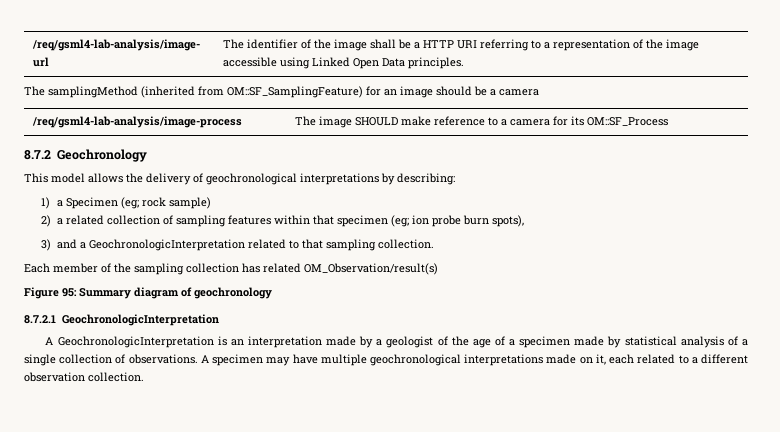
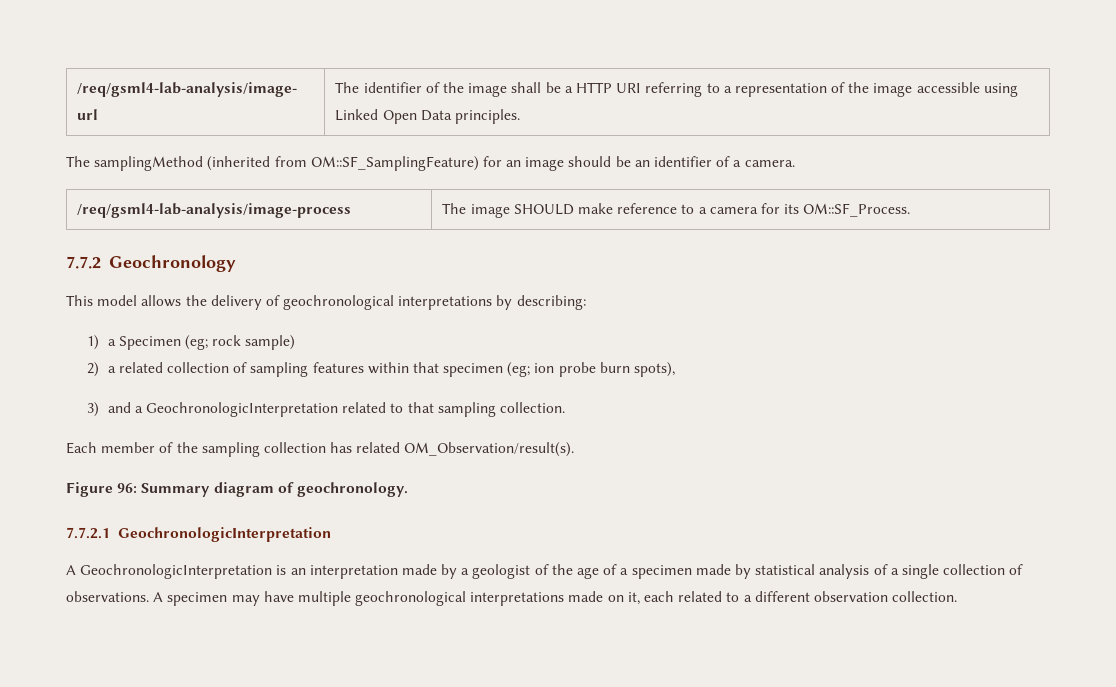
- The samplingMethod (inherited from OM::SF_SamplingFeature) for an image should be a camera
+ The samplingMethod (inherited from OM::SF_SamplingFeature) for an image should be an identifier of a camera.
- /req/gsml4-lab-analysis/image-process | The image SHOULD make reference to a camera for its OM::SF_Process
- 8.7.2 Geochronology
+ /req/gsml4-lab-analysis/image-process | The image SHOULD make reference to a camera for its OM::SF_Process.
+ 7.7.2 Geochronology
- Each member of the sampling collection has related OM_Observation/result(s)
+ Each member of the sampling collection has related OM_Observation/result(s).
- Figure 95: Summary diagram of geochronology
- 8.7.2.1 GeochronologicInterpretation
+ Figure 96: Summary diagram of geochronology.
+ 7.7.2.1 GeochronologicInterpretation

